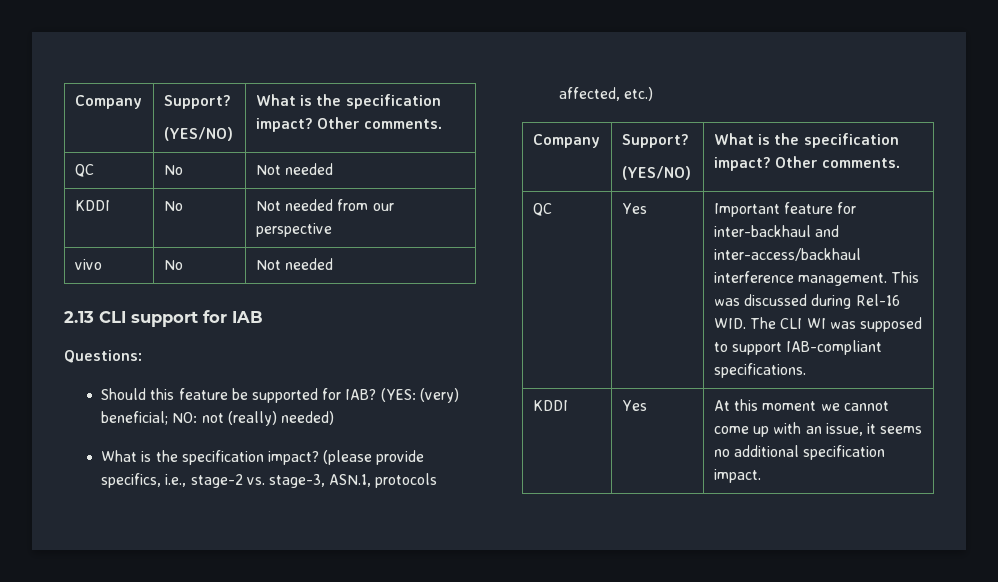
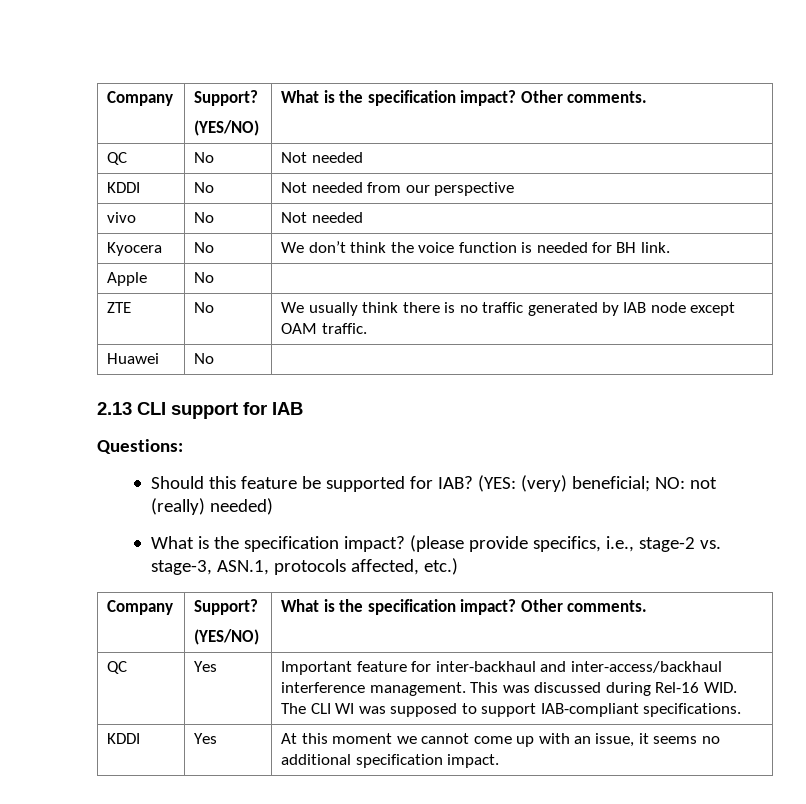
+ Kyocera | No | We don’t think the voice function is needed for BH link.
+ Apple | No |
+ ZTE | No | We usually think there is no traffic generated by IAB node except OAM traffic.
+ Huawei | No |

